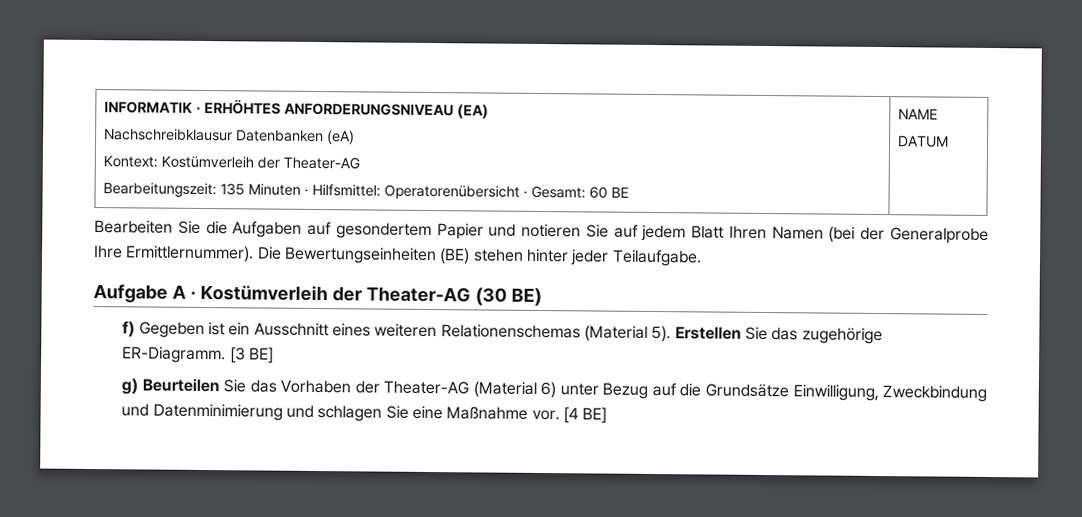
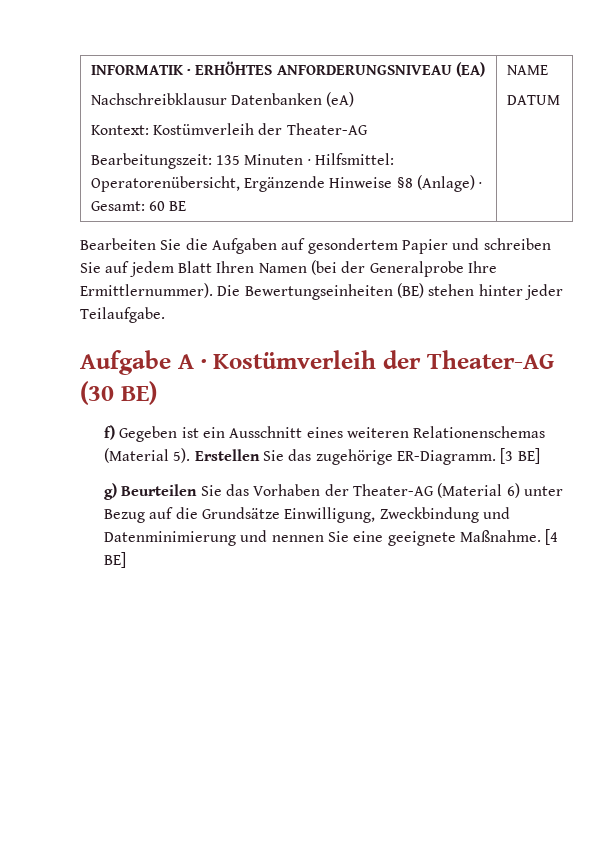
  INFORMATIK · ERHÖHTES ANFORDERUNGSNIVEAU (EA)
  Nachschreibklausur Datenbanken (eA)
  Kontext: Kostümverleih der Theater-AG
- Bearbeitungszeit: 135 Minuten · Hilfsmittel: Operatorenübersicht · Gesamt: 60 BE | NAME
+ Bearbeitungszeit: 135 Minuten · Hilfsmittel: Operatorenübersicht, Ergänzende Hinweise §8 (Anlage) · Gesamt: 60 BE | NAME
- Bearbeiten Sie die Aufgaben auf gesondertem Papier und notieren Sie auf jedem Blatt Ihren Namen (bei der Generalprobe Ihre Ermittlernummer).
+ Bearbeiten Sie die Aufgaben auf gesondertem Papier und schreiben Sie auf jedem Blatt Ihren Namen (bei der Generalprobe Ihre Ermittlernummer).
- g) Beurteilen Sie das Vorhaben der Theater-AG (Material 6) unter Bezug auf die Grundsätze Einwilligung, Zweckbindung und Datenminimierung und schlagen Sie eine Maßnahme vor.
+ g) Beurteilen Sie das Vorhaben der Theater-AG (Material 6) unter Bezug auf die Grundsätze Einwilligung, Zweckbindung und Datenminimierung und nennen Sie eine geeignete Maßnahme.

